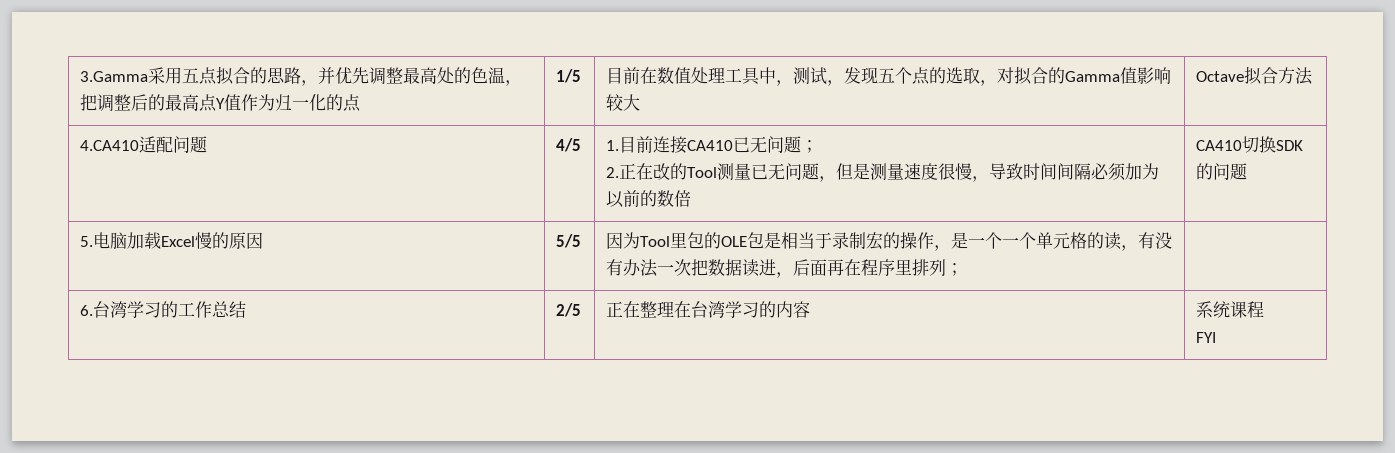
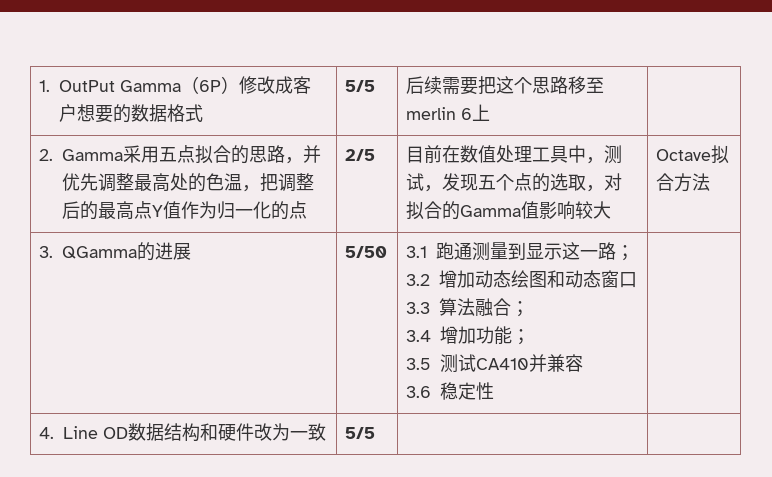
- 3.Gamma采用五点拟合的思路，并优先调整最高处的色温，把调整后的最高点Y值作为归一化的点
+ 1. OutPut Gamma（6P）修改成客户想要的数据格式 | 5/5 | 后续需要把这个思路移至merlin 6上 |
+ 2. Gamma采用五点拟合的思路，并优先调整最高处的色温，把调整后的最高点Y值作为归一化的点
- 1/5
+ 2/5
- 4.CA410适配问题 | 4/5 | 1.目前连接CA410已无问题；
- 2.正在改的Tool测量已无问题，但是测量速度很慢，导致时间间隔必须加为以前的数倍 | CA410切换SDK的问题
- 5.电脑加载Excel慢的原因 | 5/5 | 因为Tool里包的OLE包是相当于录制宏的操作，是一个一个单元格的读，有没有办法一次把数据读进，后面再在程序里排列； |
- 6.台湾学习的工作总结 | 2/5 | 正在整理在台湾学习的内容 | 系统课程
- FYI
+ 3. QGamma的进展 | 5/50 | 3.1跑通测量到显示这一路；
+ 3.2增加动态绘图和动态窗口
+ 3.3算法融合；
+ 3.4增加功能；
+ 3.5测试CA410并兼容
+ 3.6稳定性 |
+ 4. Line OD数据结构和硬件改为一致 | 5/5 | |

